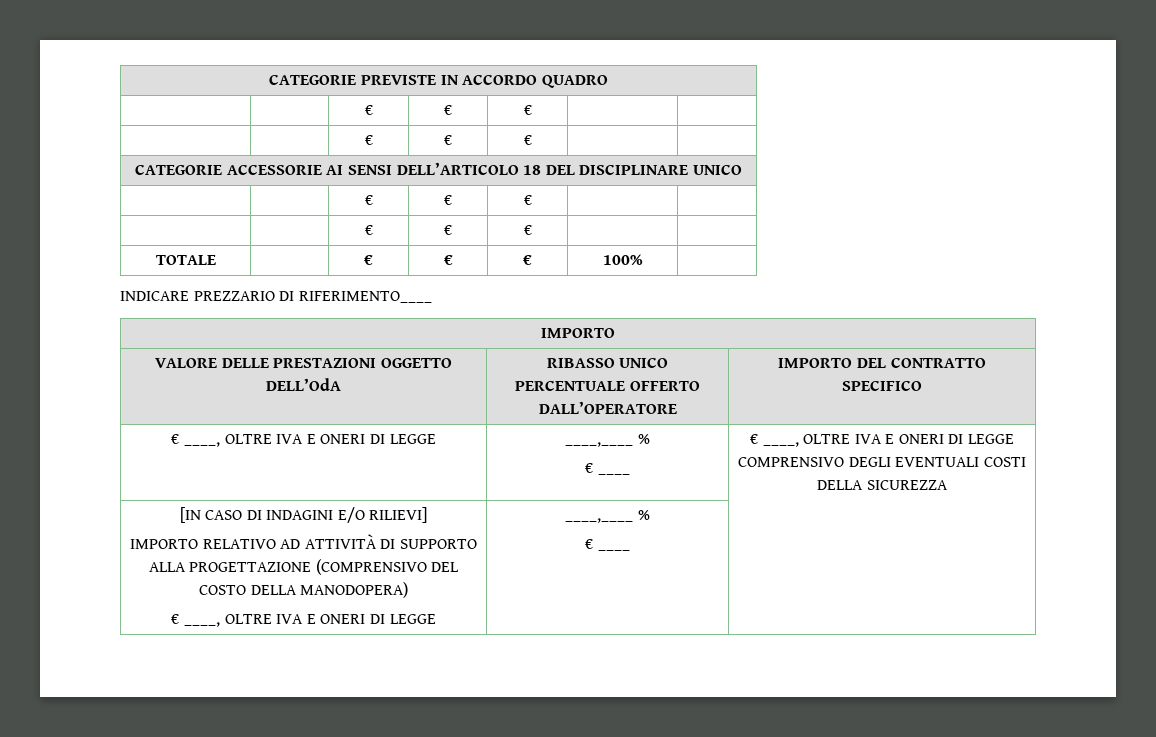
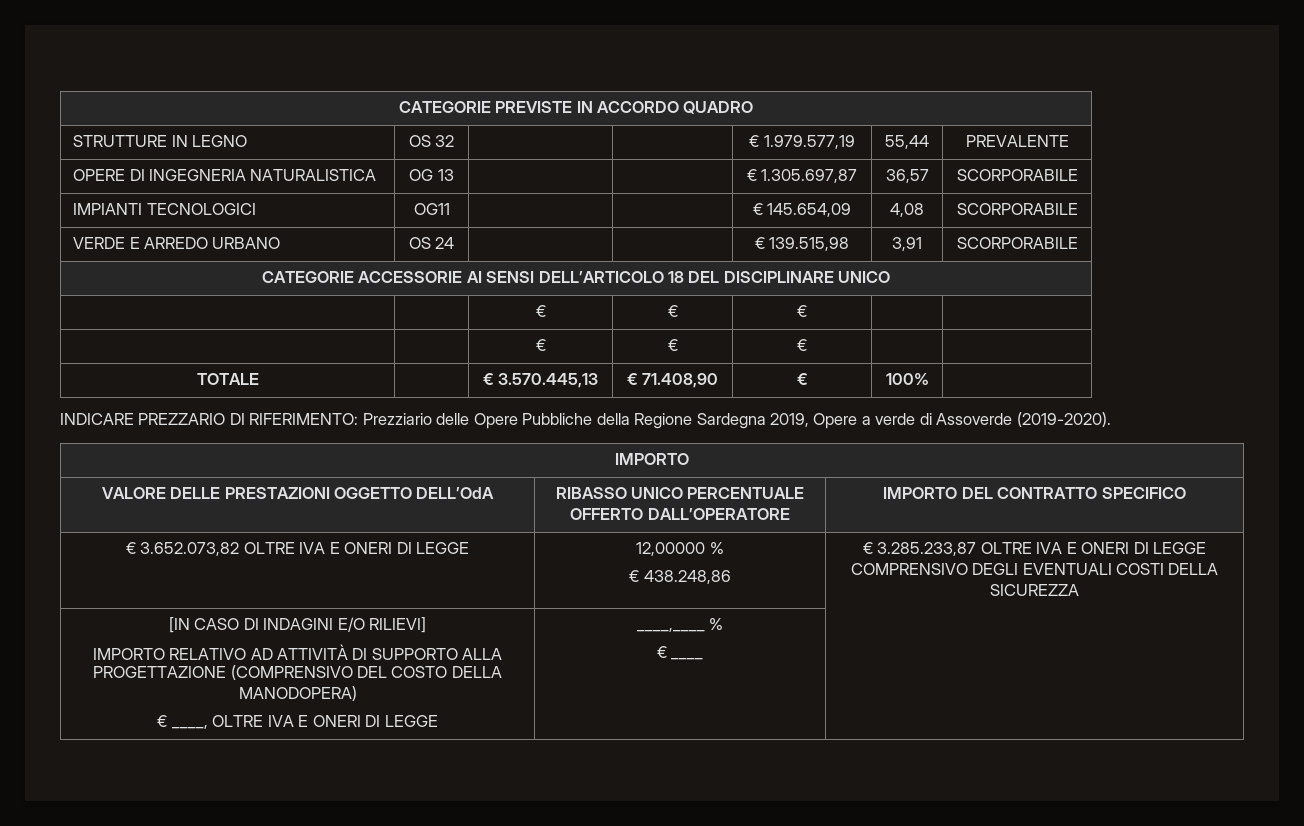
  CATEGORIE PREVISTE IN ACCORDO QUADRO
- | | € | € | € | |
- | | € | € | € | |
+ STRUTTURE IN LEGNO | OS 32 | | | € 1.979.577,19 | 55,44 | PREVALENTE
+ OPERE DI INGEGNERIA NATURALISTICA | OG 13 | | | € 1.305.697,87 | 36,57 | SCORPORABILE
+ IMPIANTI TECNOLOGICI | OG11 | | | € 145.654,09 | 4,08 | SCORPORABILE
+ VERDE E ARREDO URBANO | OS 24 | | | € 139.515,98 | 3,91 | SCORPORABILE
- TOTALE | | € | € | € | 100% |
+ TOTALE | | € 3.570.445,13 | € 71.408,90 | € | 100% |
- INDICARE PREZZARIO DI RIFERIMENTO____
+ INDICARE PREZZARIO DI RIFERIMENTO: Prezziario delle Opere Pubbliche della Regione Sardegna 2019, Opere a verde di Assoverde (2019-2020).
  VALORE DELLE PRESTAZIONI OGGETTO DELL’OdA | RIBASSO UNICO PERCENTUALE OFFERTO DALL’OPERATORE | IMPORTO DEL CONTRATTO SPECIFICO
- € ____, OLTRE IVA E ONERI DI LEGGE | ____,____ %
- € ____ | € ____, OLTRE IVA E ONERI DI LEGGE COMPRENSIVO DEGLI EVENTUALI COSTI DELLA SICUREZZA
+ € 3.652.073,82 OLTRE IVA E ONERI DI LEGGE | 12,00000 %
+ € 438.248,86 | € 3.285.233,87 OLTRE IVA E ONERI DI LEGGE COMPRENSIVO DEGLI EVENTUALI COSTI DELLA SICUREZZA

